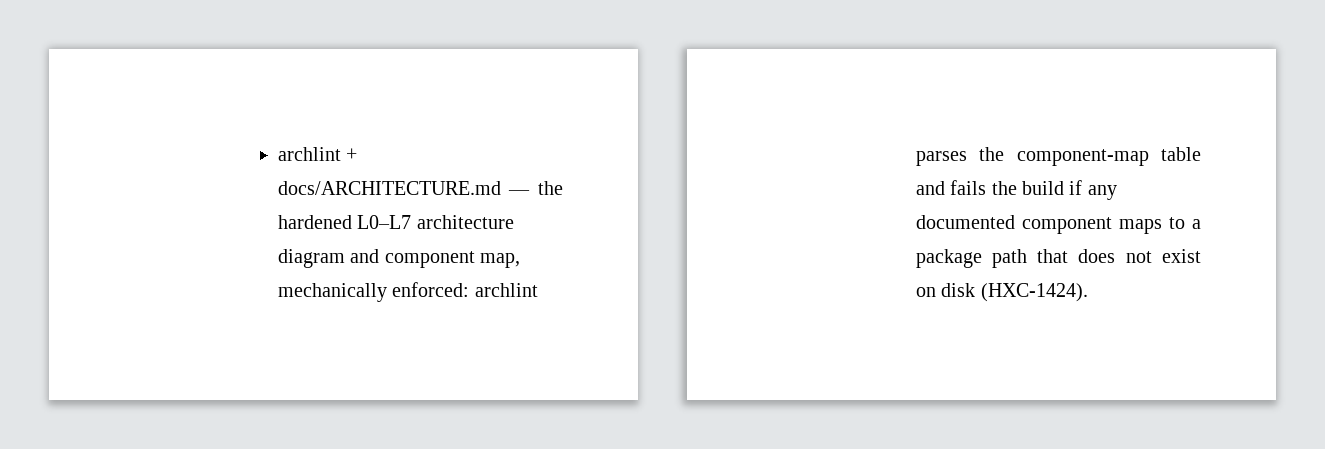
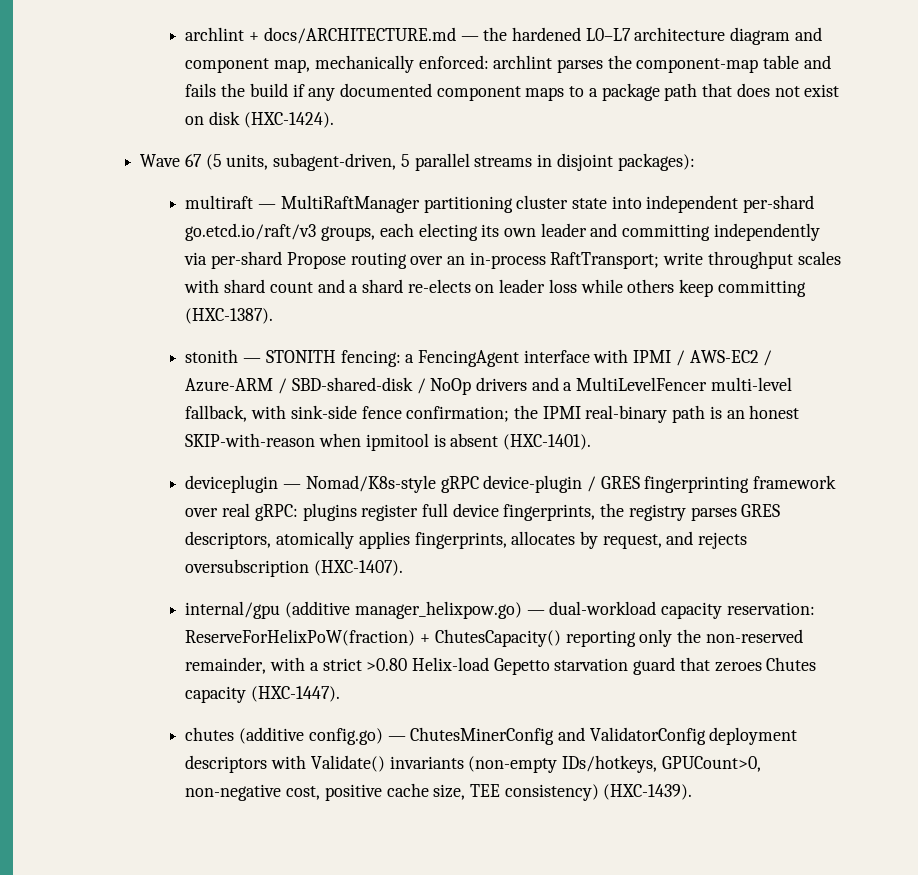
+ Wave 67 (5 units, subagent-driven, 5 parallel streams in disjoint packages):
+ multiraft — MultiRaftManager partitioning cluster state into independent per-shard go.etcd.io/raft/v3 groups, each electing its own leader and committing independently via per-shard Propose routing over an in-process RaftTransport; write throughput scales with shard count and a shard re-elects on leader loss while others keep committing (HXC-1387).
+ stonith — STONITH fencing: a FencingAgent interface with IPMI / AWS-EC2 / Azure-ARM / SBD-shared-disk / NoOp drivers and a MultiLevelFencer multi-level fallback, with sink-side fence confirmation; the IPMI real-binary path is an honest SKIP-with-reason when ipmitool is absent (HXC-1401).
+ deviceplugin — Nomad/K8s-style gRPC device-plugin / GRES fingerprinting framework over real gRPC: plugins register full device fingerprints, the registry parses GRES descriptors, atomically applies fingerprints, allocates by request, and rejects oversubscription (HXC-1407).
+ internal/gpu (additive manager_helixpow.go) — dual-workload capacity reservation: ReserveForHelixPoW(fraction) + ChutesCapacity() reporting only the non-reserved remainder, with a strict >0.80 Helix-load Gepetto starvation guard that zeroes Chutes capacity (HXC-1447).
+ chutes (additive config.go) — ChutesMinerConfig and ValidatorConfig deployment descriptors with Validate() invariants (non-empty IDs/hotkeys, GPUCount>0, non-negative cost, positive cache size, TEE consistency) (HXC-1439).

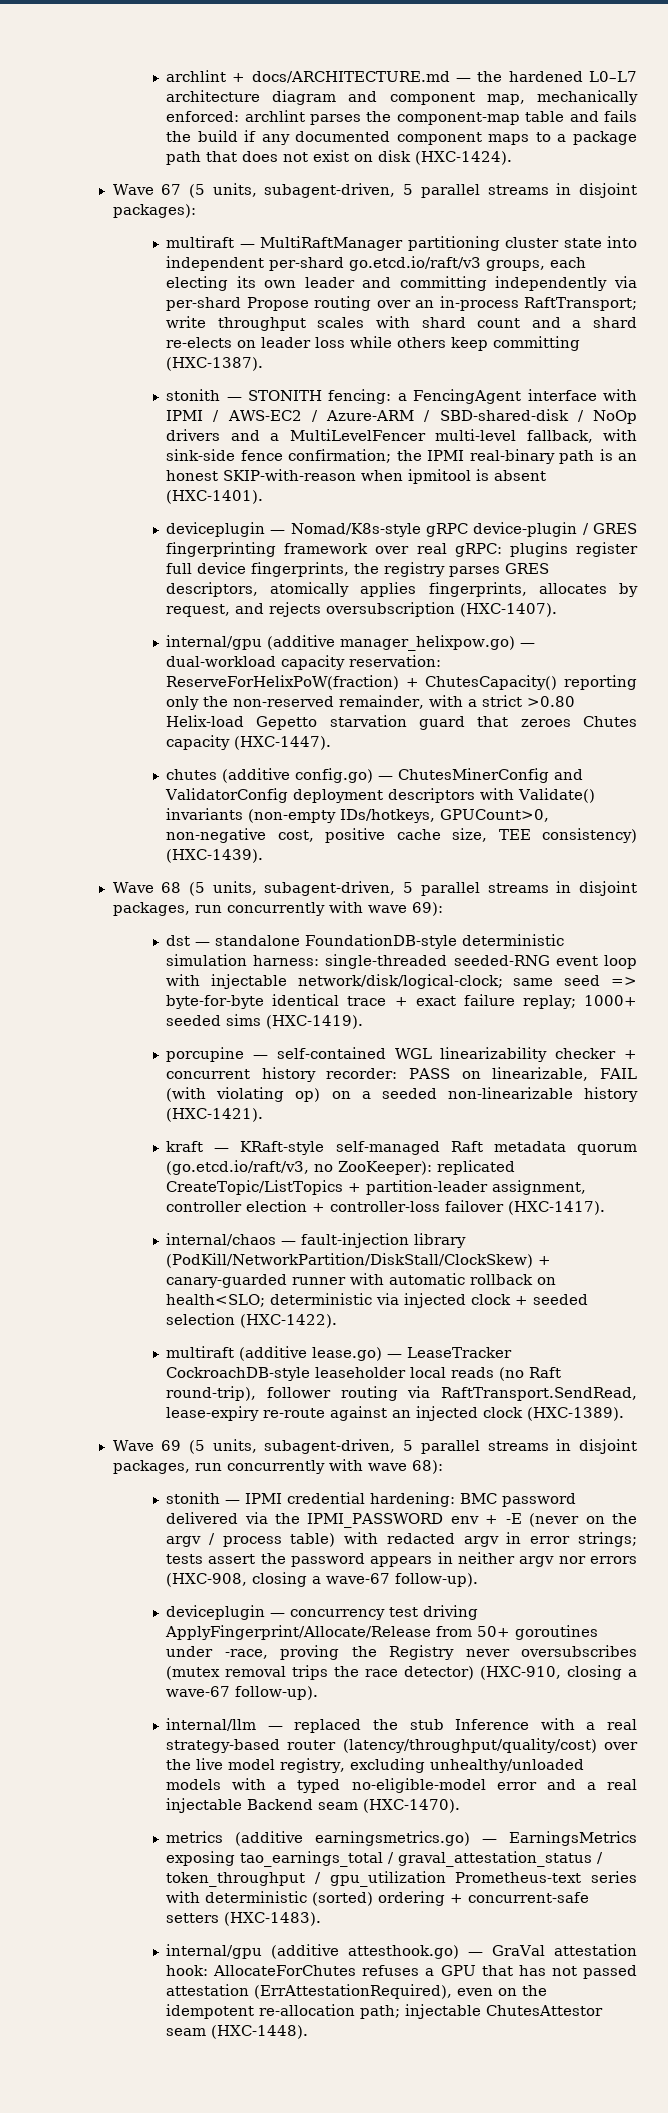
+ Wave 68 (5 units, subagent-driven, 5 parallel streams in disjoint packages, run concurrently with wave 69):
+ dst — standalone FoundationDB-style deterministic simulation harness: single-threaded seeded-RNG event loop with injectable network/disk/logical-clock; same seed => byte-for-byte identical trace + exact failure replay; 1000+ seeded sims (HXC-1419).
+ porcupine — self-contained WGL linearizability checker + concurrent history recorder: PASS on linearizable, FAIL (with violating op) on a seeded non-linearizable history (HXC-1421).
+ kraft — KRaft-style self-managed Raft metadata quorum (go.etcd.io/raft/v3, no ZooKeeper): replicated CreateTopic/ListTopics + partition-leader assignment, controller election + controller-loss failover (HXC-1417).
+ internal/chaos — fault-injection library (PodKill/NetworkPartition/DiskStall/ClockSkew) + canary-guarded runner with automatic rollback on health<SLO; deterministic via injected clock + seeded selection (HXC-1422).
+ multiraft (additive lease.go) — LeaseTracker CockroachDB-style leaseholder local reads (no Raft round-trip), follower routing via RaftTransport.SendRead, lease-expiry re-route against an injected clock (HXC-1389).
+ Wave 69 (5 units, subagent-driven, 5 parallel streams in disjoint packages, run concurrently with wave 68):
+ stonith — IPMI credential hardening: BMC password delivered via the IPMI_PASSWORD env + -E (never on the argv / process table) with redacted argv in error strings; tests assert the password appears in neither argv nor errors (HXC-908, closing a wave-67 follow-up).
+ deviceplugin — concurrency test driving ApplyFingerprint/Allocate/Release from 50+ goroutines under -race, proving the Registry never oversubscribes (mutex removal trips the race detector) (HXC-910, closing a wave-67 follow-up).
+ internal/llm — replaced the stub Inference with a real strategy-based router (latency/throughput/quality/cost) over the live model registry, excluding unhealthy/unloaded models with a typed no-eligible-model error and a real injectable Backend seam (HXC-1470).
+ metrics (additive earningsmetrics.go) — EarningsMetrics exposing tao_earnings_total / graval_attestation_status / token_throughput / gpu_utilization Prometheus-text series with deterministic (sorted) ordering + concurrent-safe setters (HXC-1483).
+ internal/gpu (additive attesthook.go) — GraVal attestation hook: AllocateForChutes refuses a GPU that has not passed attestation (ErrAttestationRequired), even on the idempotent re-allocation path; injectable ChutesAttestor seam (HXC-1448).

